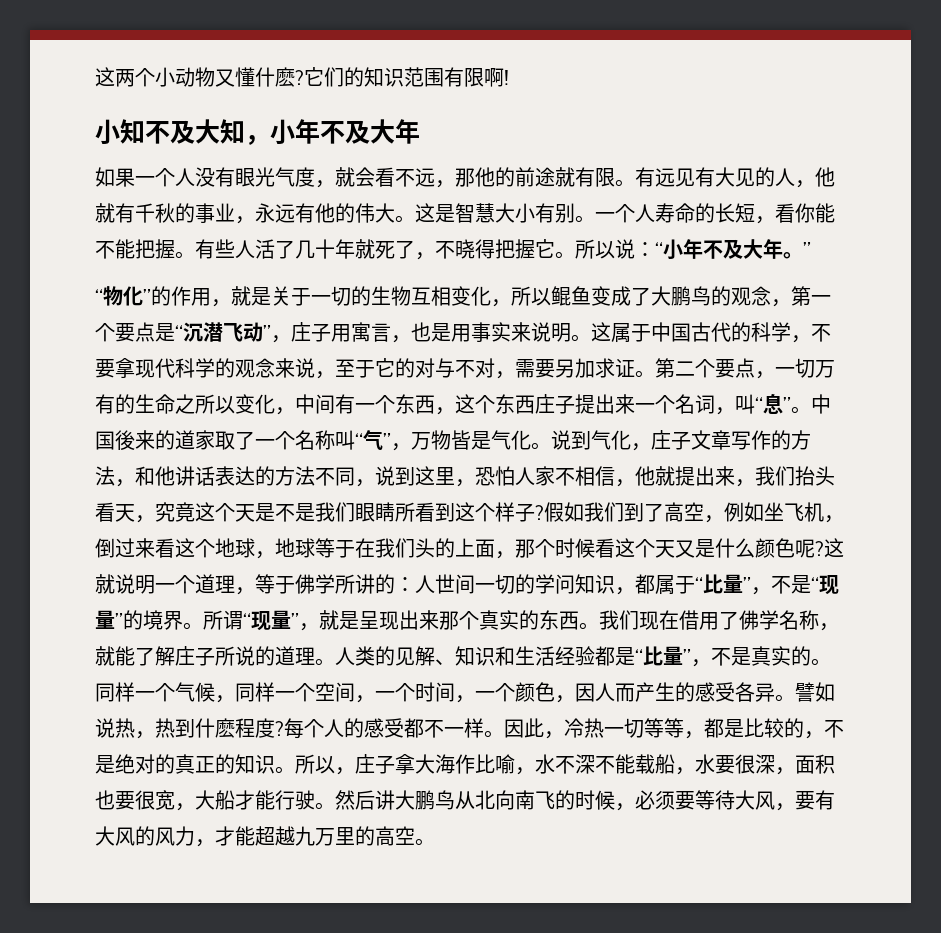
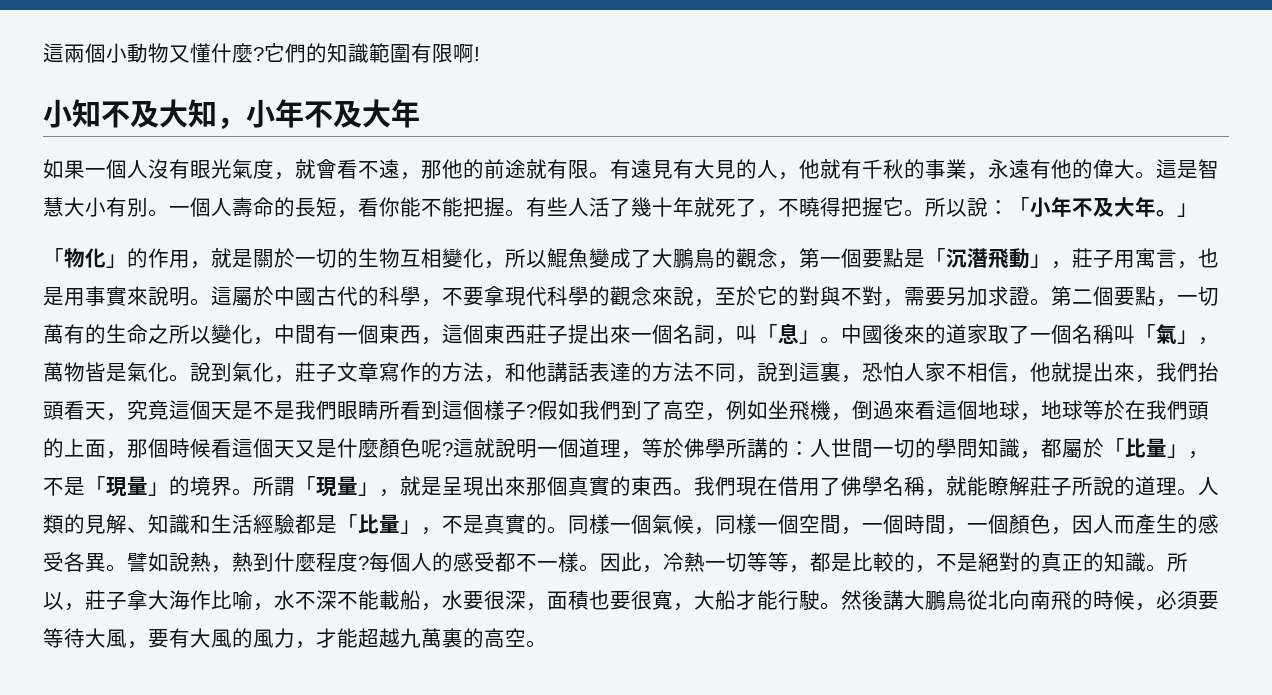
- 这两个小动物又懂什麽?它们的知识范围有限啊!
+ 這兩個小動物又懂什麼?它們的知識範圍有限啊!
- 如果一个人没有眼光气度，就会看不远，那他的前途就有限。
+ 如果一個人沒有眼光氣度，就會看不遠，那他的前途就有限。
- 有远见有大见的人，他就有千秋的事业，永远有他的伟大。这是智慧大小有别。一个人寿命的长短，看你能不能把握。
+ 有遠見有大見的人，他就有千秋的事業，永遠有他的偉大。這是智慧大小有別。一個人壽命的長短，看你能不能把握。
- 有些人活了几十年就死了，不晓得把握它。
+ 有些人活了幾十年就死了，不曉得把握它。
- 所以说：“小年不及大年。”
- “物化”的作用，就是关于一切的生物互相变化，所以鲲鱼变成了大鹏鸟的观念，第一个要点是“沉潜飞动”，庄子用寓言，也是用事实来说明。这属于中国古代的科学，不要拿现代科学的观念来说，至于它的对与不对，需要另加求证。第二个要点，一切万有的生命之所以变化，中间有一个东西，这个东西庄子提出来一个名词，叫“息”。中国後来的道家取了一个名称叫“气”，万物皆是气化。说到气化，庄子文章写作的方法，和他讲话表达的方法不同，说到这里，恐怕人家不相信，他就提出来，我们抬头看天，究竟这个天是不是我们眼睛所看到这个样子?
+ 所以說：「小年不及大年。」
+ 「物化」的作用，就是關於一切的生物互相變化，所以鯤魚變成了大鵬鳥的觀念，第一個要點是「沉潛飛動」，莊子用寓言，也是用事實來說明。這屬於中國古代的科學，不要拿現代科學的觀念來說，至於它的對與不對，需要另加求證。第二個要點，一切萬有的生命之所以變化，中間有一個東西，這個東西莊子提出來一個名詞，叫「息」。中國後來的道家取了一個名稱叫「氣」，萬物皆是氣化。說到氣化，莊子文章寫作的方法，和他講話表達的方法不同，說到這裏，恐怕人家不相信，他就提出來，我們抬頭看天，究竟這個天是不是我們眼睛所看到這個樣子?
- 假如我们到了高空，例如坐飞机，倒过来看这个地球，地球等于在我们头的上面，那个时候看这个天又是什么颜色呢?
+ 假如我們到了高空，例如坐飛機，倒過來看這個地球，地球等於在我們頭的上面，那個時候看這個天又是什麼顏色呢?
- 这就说明一个道理，等于佛学所讲的：人世间一切的学问知识，都属于“比量”，不是“现量”的境界。所谓“现量”，就是呈现出来那个真实的东西。我们现在借用了佛学名称，就能了解庄子所说的道理。人类的见解、知识和生活经验都是“比量”，不是真实的。同样一个气候，同样一个空间，一个时间，一个颜色，因人而产生的感受各异。譬如说热，热到什麽程度?
+ 這就說明一個道理，等於佛學所講的：人世間一切的學問知識，都屬於「比量」，不是「現量」的境界。所謂「現量」，就是呈現出來那個真實的東西。我們現在借用了佛學名稱，就能瞭解莊子所說的道理。人類的見解、知識和生活經驗都是「比量」，不是真實的。同樣一個氣候，同樣一個空間，一個時間，一個顏色，因人而產生的感受各異。譬如說熱，熱到什麼程度?
- 每个人的感受都不一样。
+ 每個人的感受都不一樣。
- 因此，冷热一切等等，都是比较的，不是绝对的真正的知识。
+ 因此，冷熱一切等等，都是比較的，不是絕對的真正的知識。
- 所以，庄子拿大海作比喻，水不深不能载船，水要很深，面积也要很宽，大船才能行驶。然后讲大鹏鸟从北向南飞的时候，必须要等待大风，要有大风的风力，才能超越九万里的高空。
+ 所以，莊子拿大海作比喻，水不深不能載船，水要很深，面積也要很寬，大船才能行駛。然後講大鵬鳥從北向南飛的時候，必須要等待大風，要有大風的風力，才能超越九萬裏的高空。

